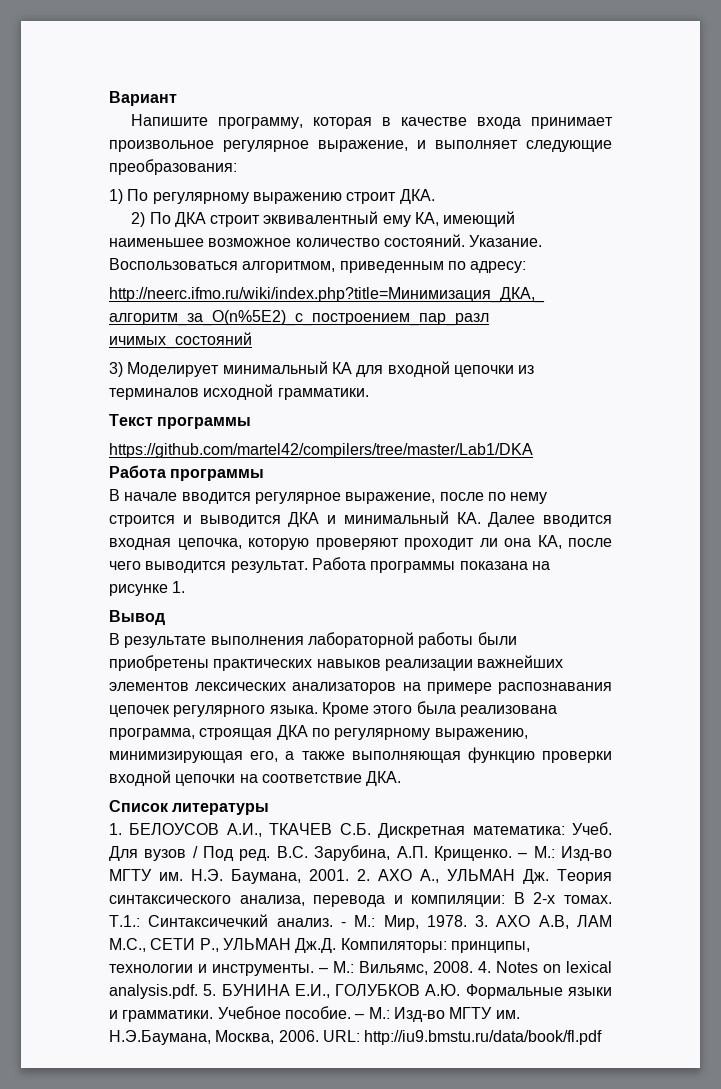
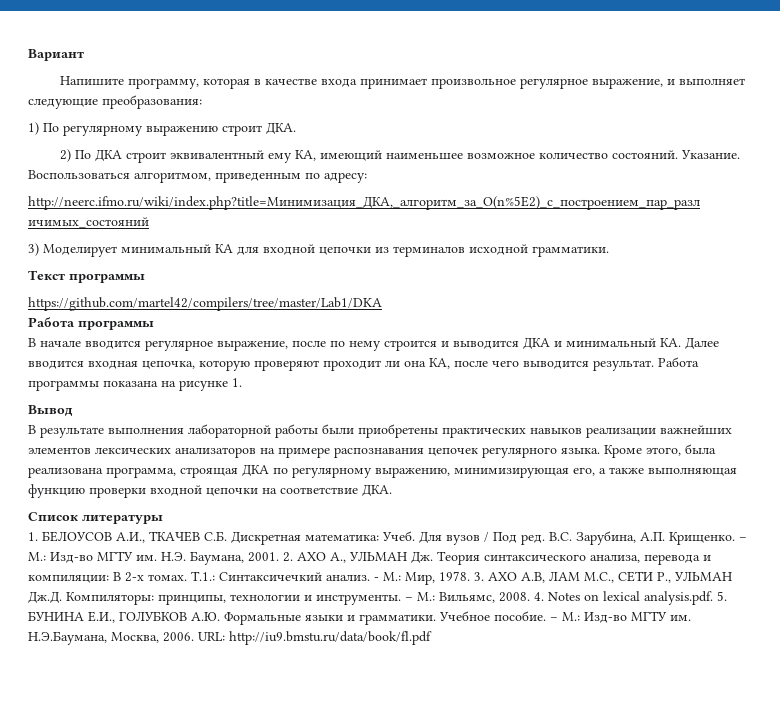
- Кроме этого была реализована программа, строящая ДКА по регулярному выражению, минимизирующая его, а также выполняющая функцию проверки входной цепочки на соответствие ДКА.
+ Кроме этого, была реализована программа, строящая ДКА по регулярному выражению, минимизирующая его, а также выполняющая функцию проверки входной цепочки на соответствие ДКА.

